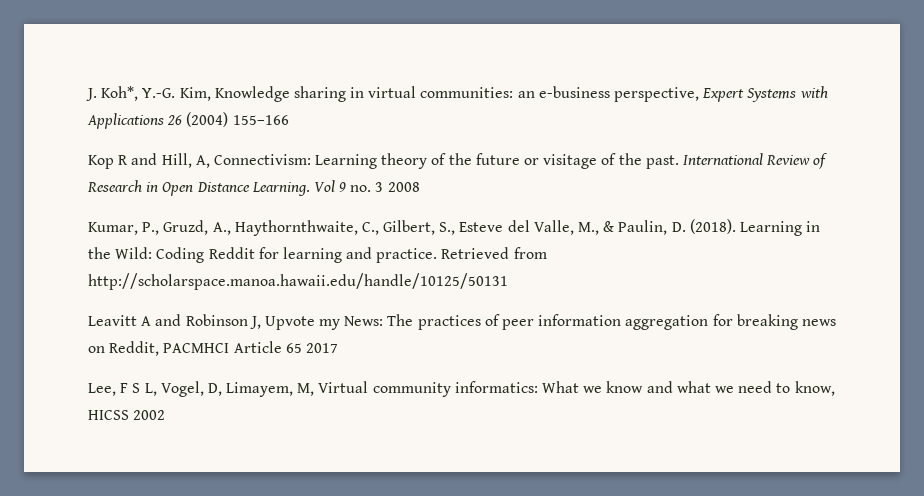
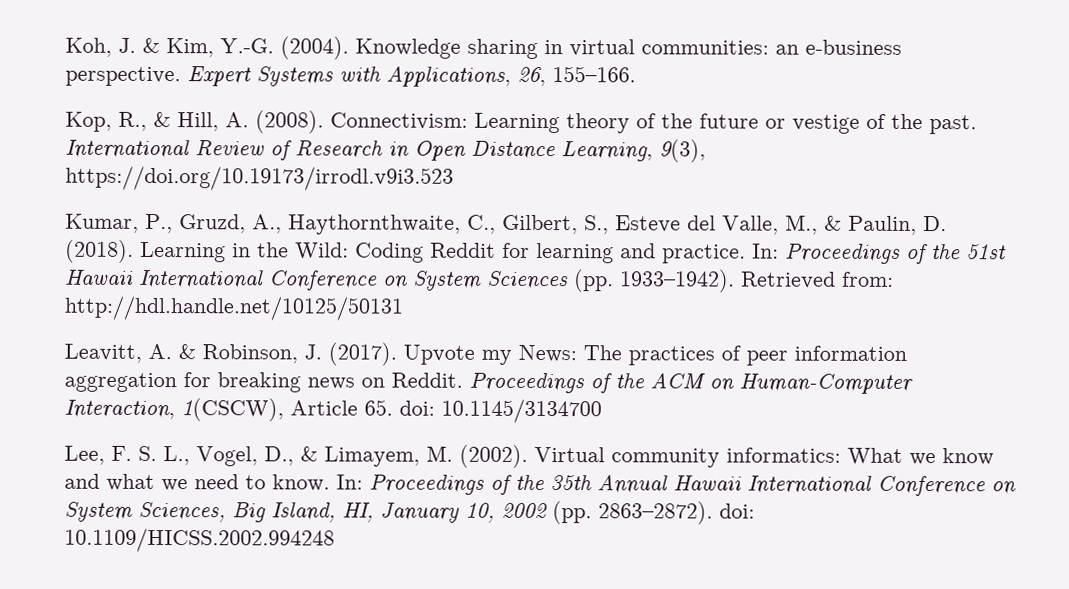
- J. Koh*, Y.-G. Kim, Knowledge sharing in virtual communities: an e-business perspective, Expert Systems with Applications 26 (2004) 155–166
- Kop R and Hill, A, Connectivism: Learning theory of the future or visitage of the past.
+ Koh, J. & Kim, Y.-G. (2004). Knowledge sharing in virtual communities: an e-business perspective. Expert Systems with Applications, 26, 155–166.
+ Kop, R., & Hill, A. (2008). Connectivism: Learning theory of the future or vestige of the past.
- International Review of Research in Open Distance Learning. Vol 9 no. 3 2008
+ International Review of Research in Open Distance Learning, 9(3), https://doi.org/10.19173/irrodl.v9i3.523
- Retrieved from http://scholarspace.manoa.hawaii.edu/handle/10125/50131
- Leavitt A and Robinson J, Upvote my News: The practices of peer information aggregation for breaking news on Reddit, PACMHCI Article 65 2017
- Lee, F S L, Vogel, D, Limayem, M, Virtual community informatics: What we know and what we need to know, HICSS 2002
+ In: Proceedings of the 51st Hawaii International Conference on System Sciences (pp. 1933–1942). Retrieved from: http://hdl.handle.net/10125/50131
+ Leavitt, A. & Robinson, J. (2017). Upvote my News: The practices of peer information aggregation for breaking news on Reddit. Proceedings of the ACM on Human-Computer Interaction, 1(CSCW), Article 65. doi: 10.1145/3134700
+ Lee, F. S. L., Vogel, D., & Limayem, M. (2002). Virtual community informatics: What we know and what we need to know. In: Proceedings of the 35th Annual Hawaii International Conference on System Sciences, Big Island, HI, January 10, 2002 (pp. 2863–2872). doi: 10.1109/HICSS.2002.994248

